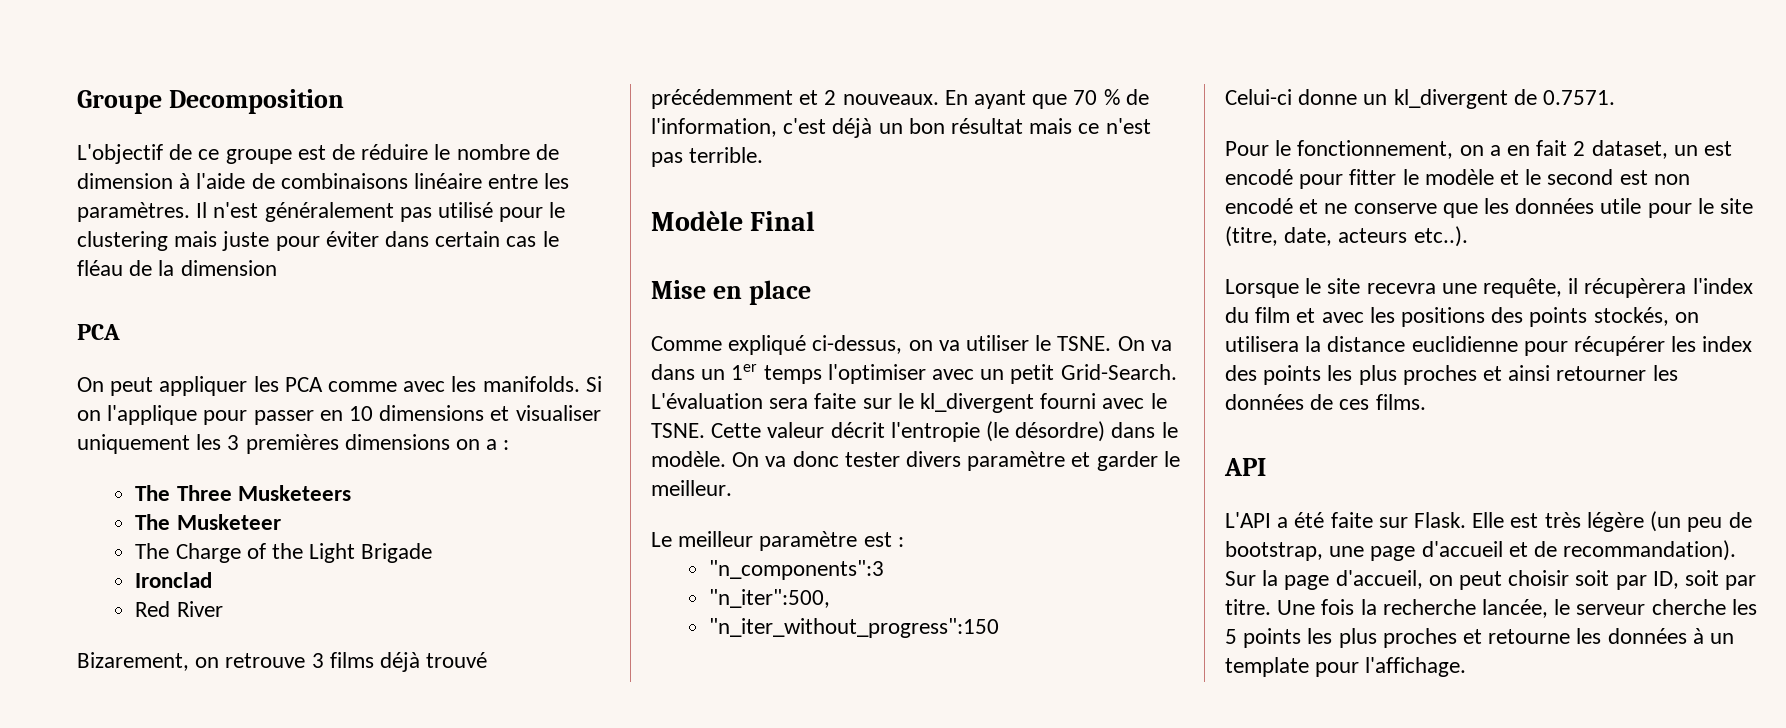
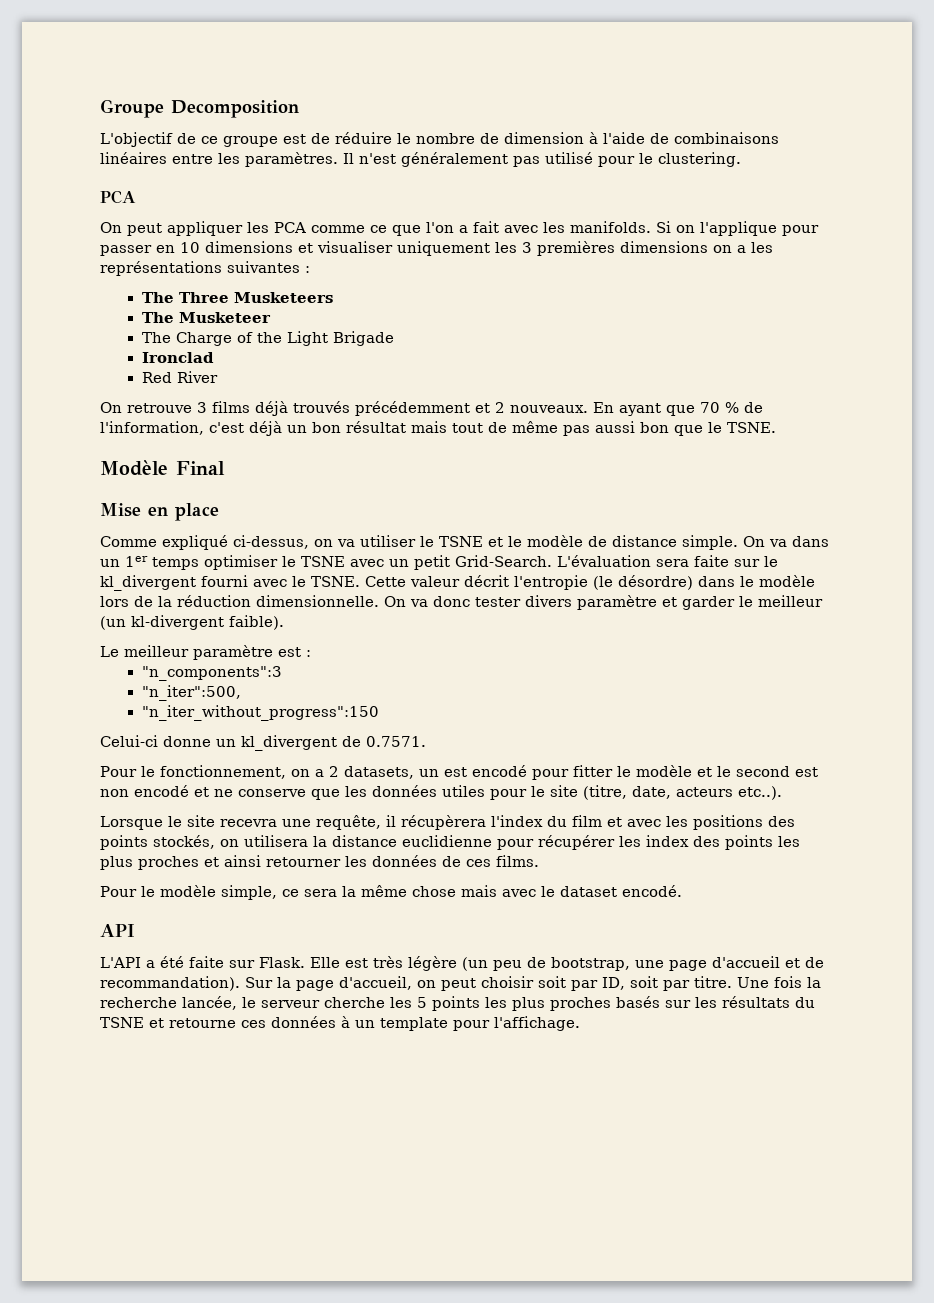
- L'objectif de ce groupe est de réduire le nombre de dimension à l'aide de combinaisons linéaire entre les paramètres.
+ L'objectif de ce groupe est de réduire le nombre de dimension à l'aide de combinaisons linéaires entre les paramètres.
- Il n'est généralement pas utilisé pour le clustering mais juste pour éviter dans certain cas le fléau de la dimension
+ Il n'est généralement pas utilisé pour le clustering.
- On peut appliquer les PCA comme avec les manifolds.
+ On peut appliquer les PCA comme ce que l'on a fait avec les manifolds.
- Si on l'applique pour passer en 10 dimensions et visualiser uniquement les 3 premières dimensions on a :
+ Si on l'applique pour passer en 10 dimensions et visualiser uniquement les 3 premières dimensions on a les représentations suivantes :
- Bizarement, on retrouve 3 films déjà trouvé précédemment et 2 nouveaux.
+ On retrouve 3 films déjà trouvés précédemment et 2 nouveaux.
- En ayant que 70 % de l'information, c'est déjà un bon résultat mais ce n'est pas terrible.
+ En ayant que 70 % de l'information, c'est déjà un bon résultat mais tout de même pas aussi bon que le TSNE.
- Comme expliqué ci-dessus, on va utiliser le TSNE.
+ Comme expliqué ci-dessus, on va utiliser le TSNE et le modèle de distance simple.
- On va dans un 1er temps l'optimiser avec un petit Grid-Search.
+ On va dans un 1er temps optimiser le TSNE avec un petit Grid-Search.
- Cette valeur décrit l'entropie (le désordre) dans le modèle.
+ Cette valeur décrit l'entropie (le désordre) dans le modèle lors de la réduction dimensionnelle.
- On va donc tester divers paramètre et garder le meilleur.
+ On va donc tester divers paramètre et garder le meilleur (un kl-divergent faible).
- Pour le fonctionnement, on a en fait 2 dataset, un est encodé pour fitter le modèle et le second est non encodé et ne conserve que les données utile pour le site (titre, date, acteurs etc..).
+ Pour le fonctionnement, on a 2 datasets, un est encodé pour fitter le modèle et le second est non encodé et ne conserve que les données utiles pour le site (titre, date, acteurs etc..).
+ Pour le modèle simple, ce sera la même chose mais avec le dataset encodé.
- Une fois la recherche lancée, le serveur cherche les 5 points les plus proches et retourne les données à un template pour l'affichage.
+ Une fois la recherche lancée, le serveur cherche les 5 points les plus proches basés sur les résultats du TSNE et retourne ces données à un template pour l'affichage.

